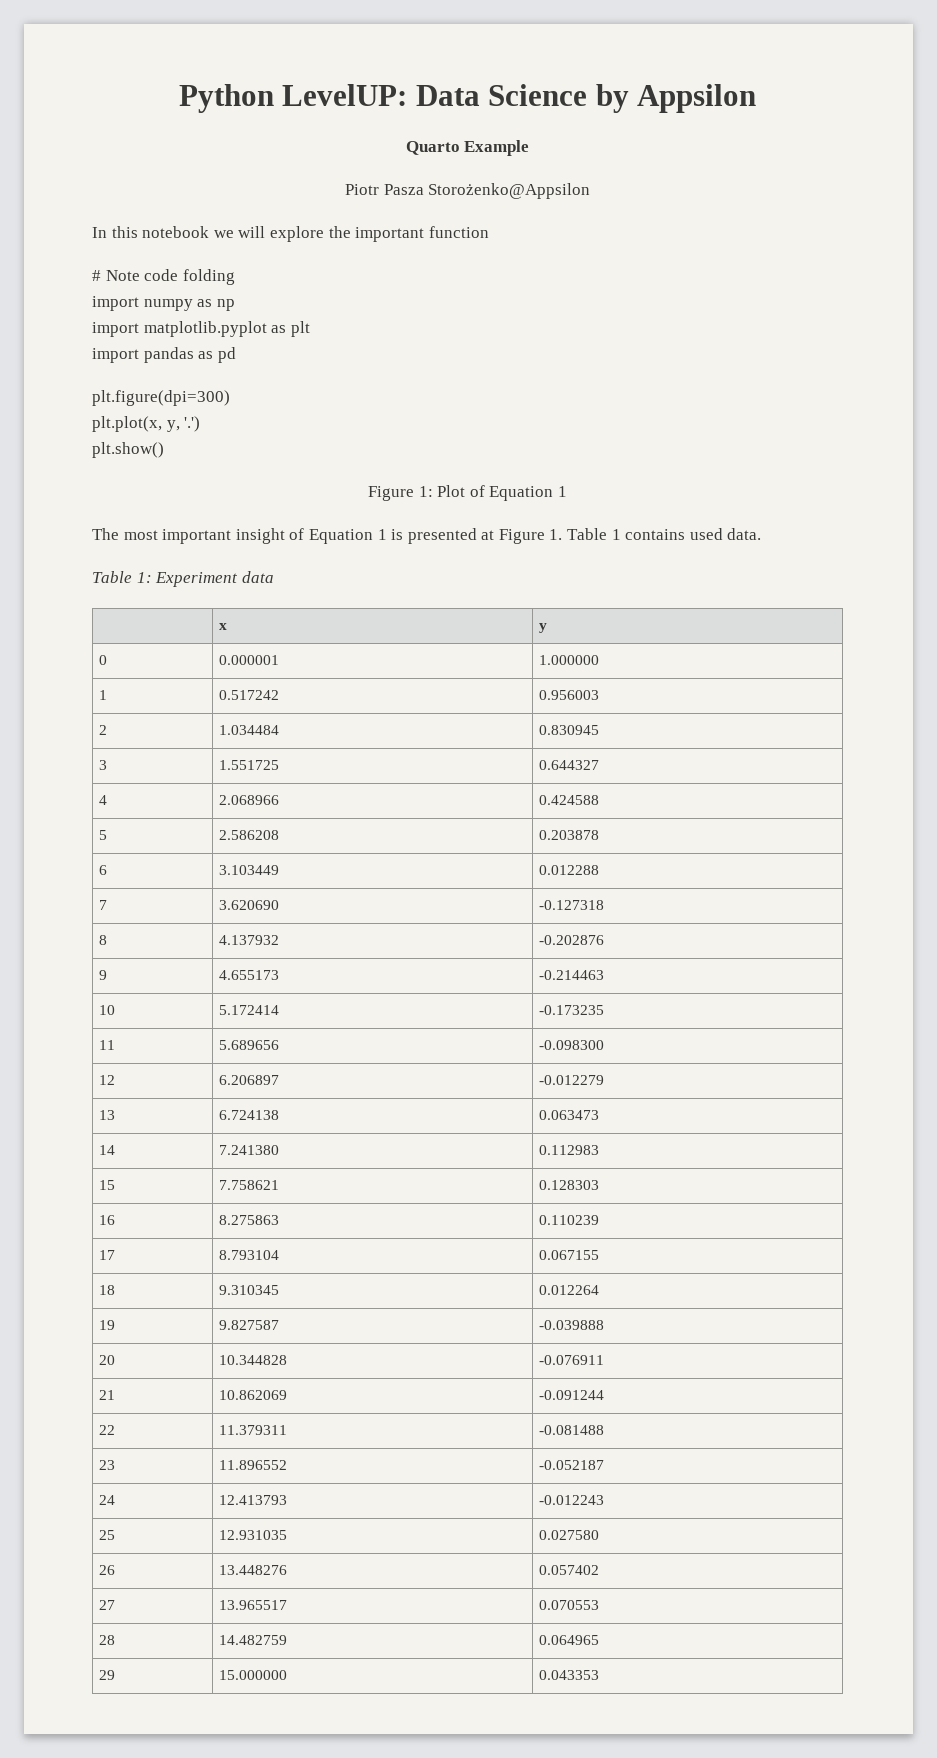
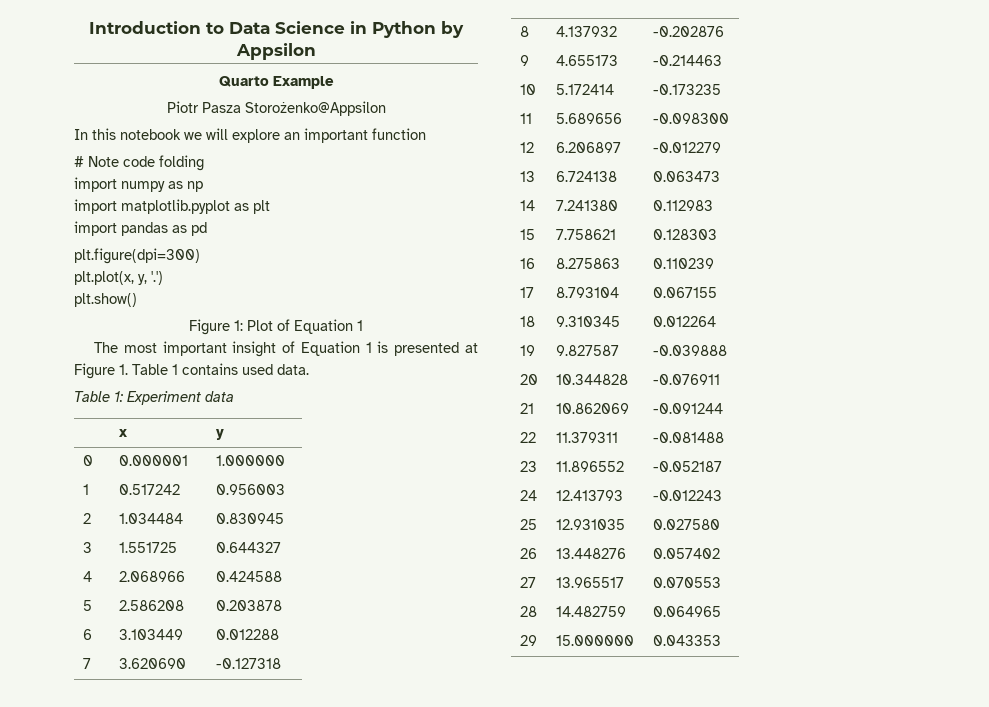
- Python LevelUP: Data Science by Appsilon
+ Introduction to Data Science in Python by Appsilon
- In this notebook we will explore the important function
+ In this notebook we will explore an important function

